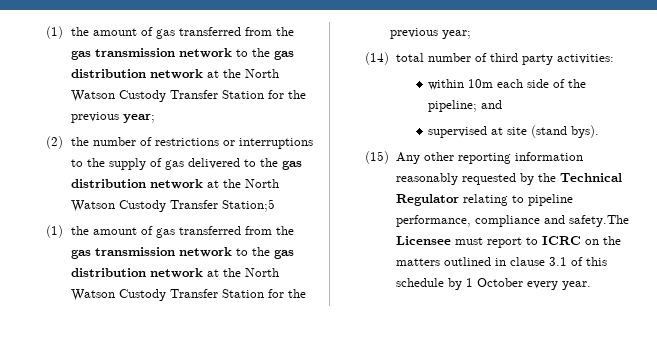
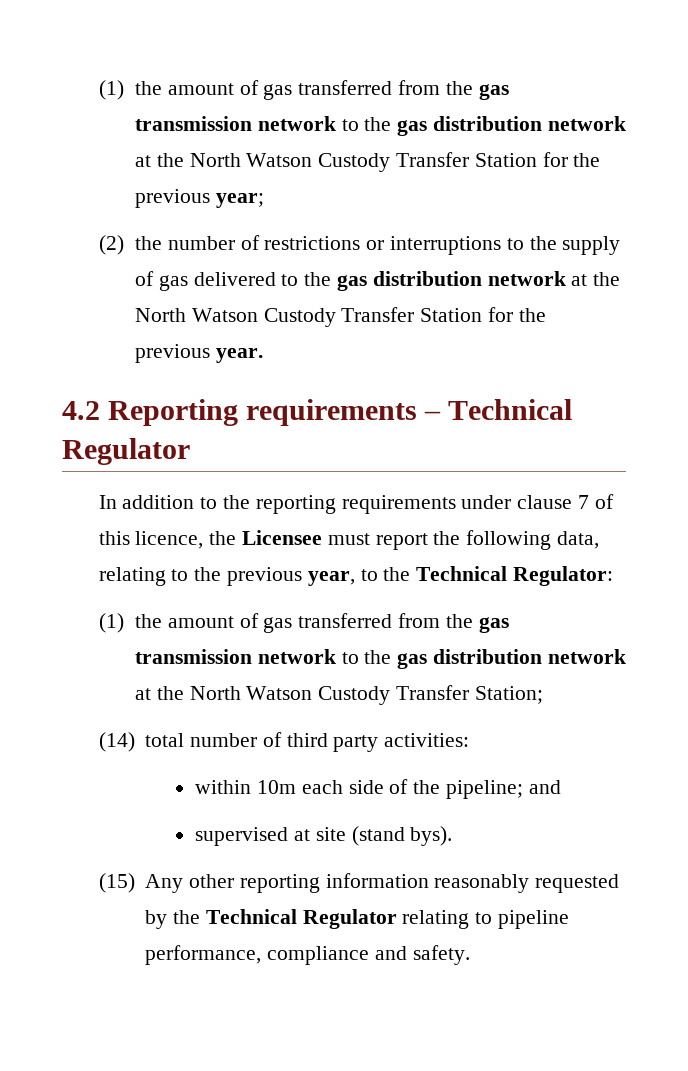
- (2) the number of restrictions or interruptions to the supply of gas delivered to the gas distribution network at the North Watson Custody Transfer Station;5
- (1) the amount of gas transferred from the gas transmission network to the gas distribution network at the North Watson Custody Transfer Station for the previous year;
+ (2) the number of restrictions or interruptions to the supply of gas delivered to the gas distribution network at the North Watson Custody Transfer Station for the previous year.
+ 4.2 Reporting requirements – Technical Regulator
+ In addition to the reporting requirements under clause 7 of this licence, the Licensee must report the following data, relating to the previous year, to the Technical Regulator:
+ (1) the amount of gas transferred from the gas transmission network to the gas distribution network at the North Watson Custody Transfer Station;
- (15) Any other reporting information reasonably requested by the Technical Regulator relating to pipeline performance, compliance and safety.The Licensee must report to ICRC on the matters outlined in clause 3.1 of this schedule by 1 October every year.
+ (15) Any other reporting information reasonably requested by the Technical Regulator relating to pipeline performance, compliance and safety.

